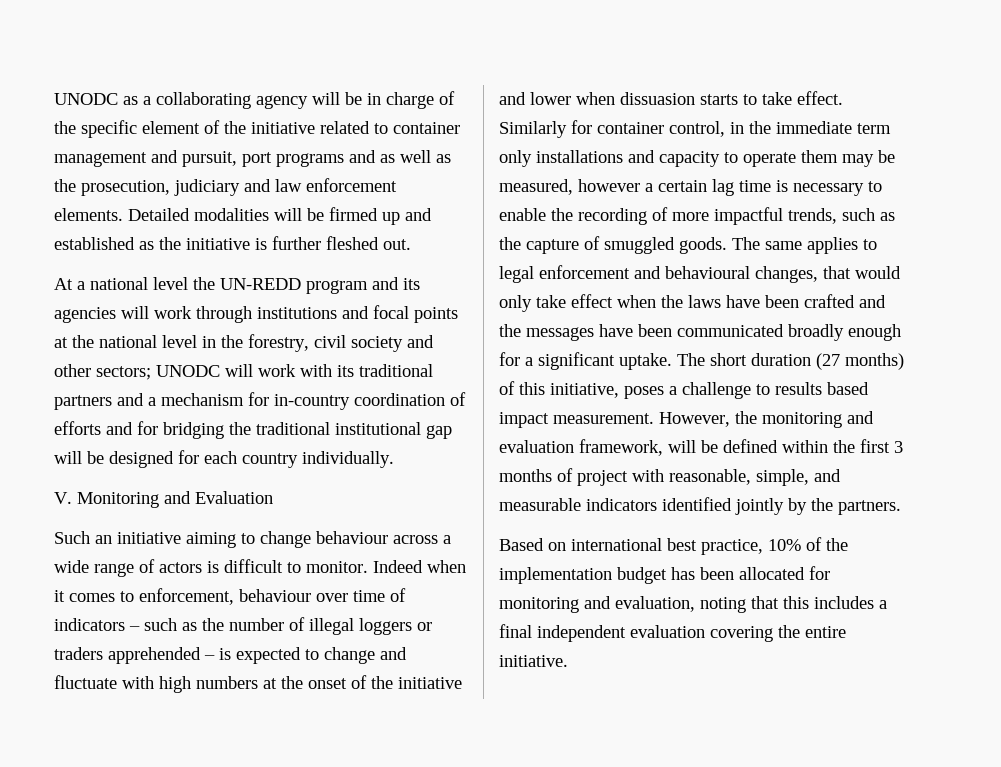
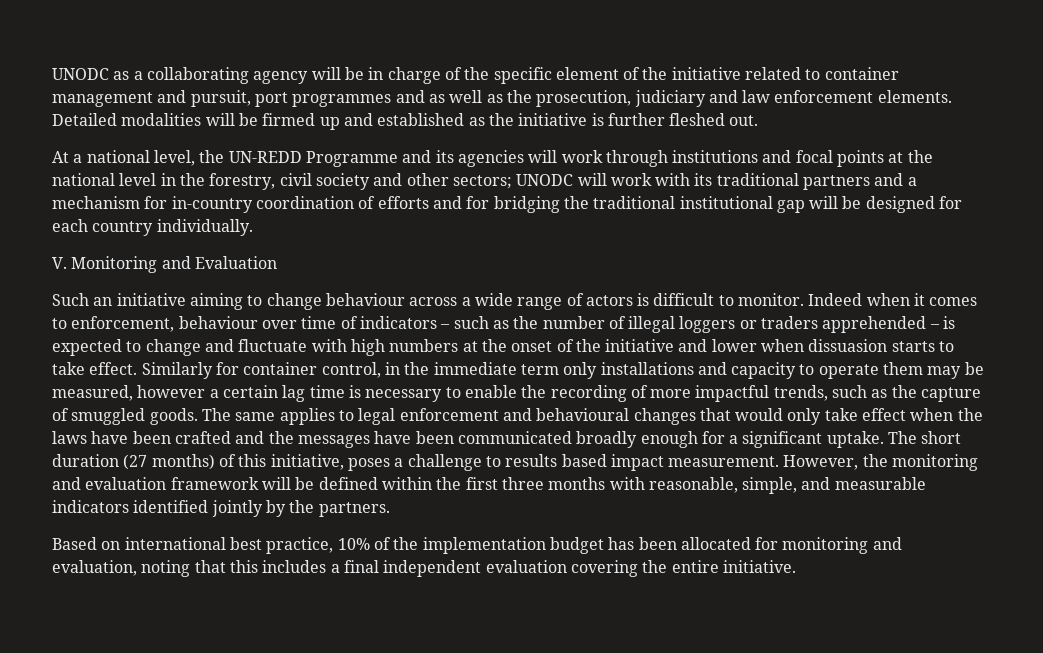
- UNODC as a collaborating agency will be in charge of the specific element of the initiative related to container management and pursuit, port programs and as well as the prosecution, judiciary and law enforcement elements.
+ UNODC as a collaborating agency will be in charge of the specific element of the initiative related to container management and pursuit, port programmes and as well as the prosecution, judiciary and law enforcement elements.
- At a national level the UN-REDD program and its agencies will work through institutions and focal points at the national level in the forestry, civil society and other sectors; UNODC will work with its traditional partners and a mechanism for in-country coordination of efforts and for bridging the traditional institutional gap will be designed for each country individually.
+ At a national level, the UN-REDD Programme and its agencies will work through institutions and focal points at the national level in the forestry, civil society and other sectors; UNODC will work with its traditional partners and a mechanism for in-country coordination of efforts and for bridging the traditional institutional gap will be designed for each country individually.
- The same applies to legal enforcement and behavioural changes, that would only take effect when the laws have been crafted and the messages have been communicated broadly enough for a significant uptake.
+ The same applies to legal enforcement and behavioural changes that would only take effect when the laws have been crafted and the messages have been communicated broadly enough for a significant uptake.
- However, the monitoring and evaluation framework, will be defined within the first 3 months of project with reasonable, simple, and measurable indicators identified jointly by the partners.
+ However, the monitoring and evaluation framework will be defined within the first three months with reasonable, simple, and measurable indicators identified jointly by the partners.

